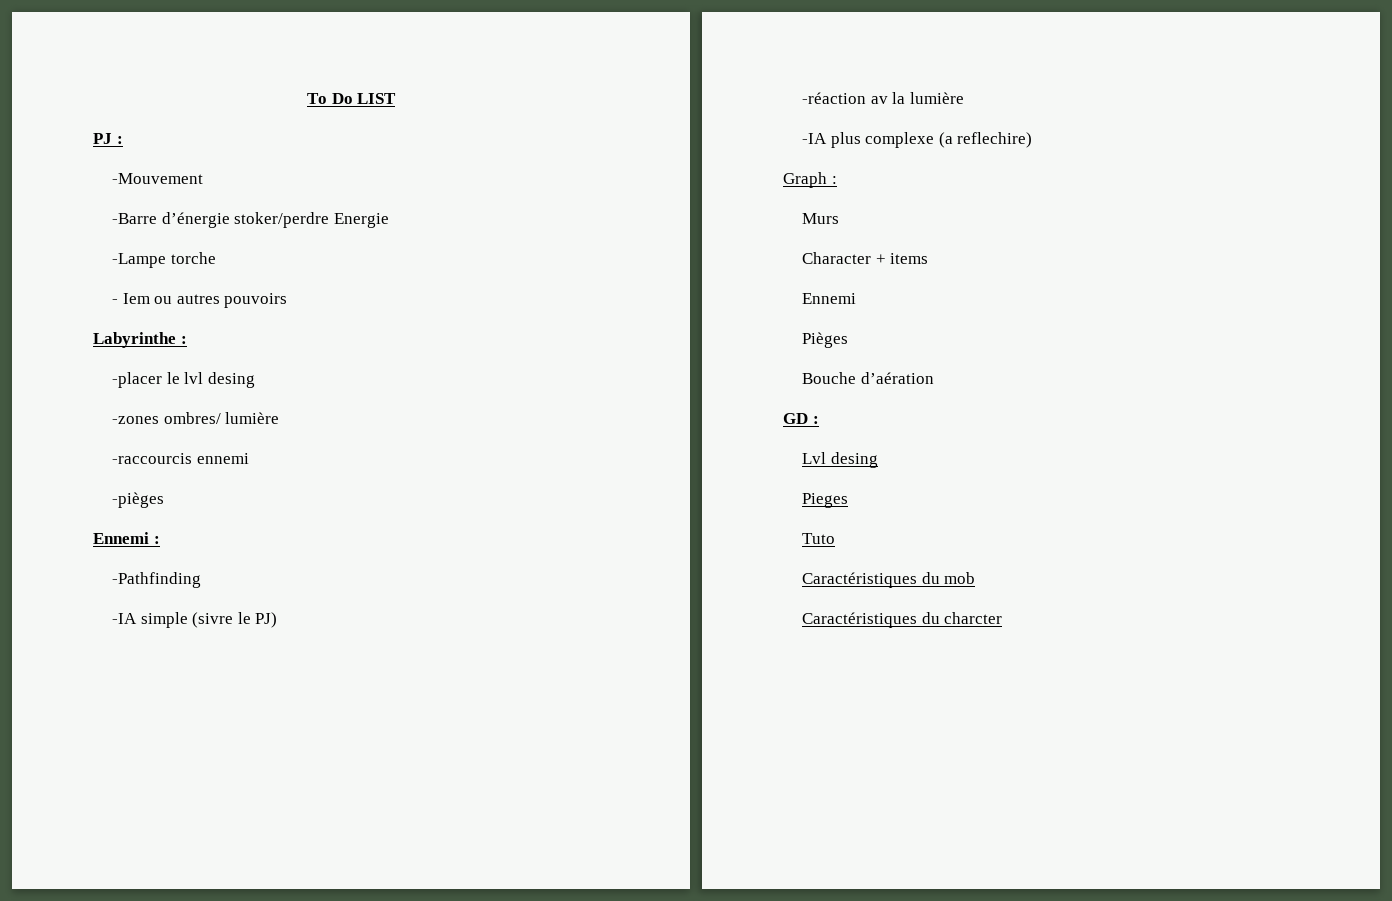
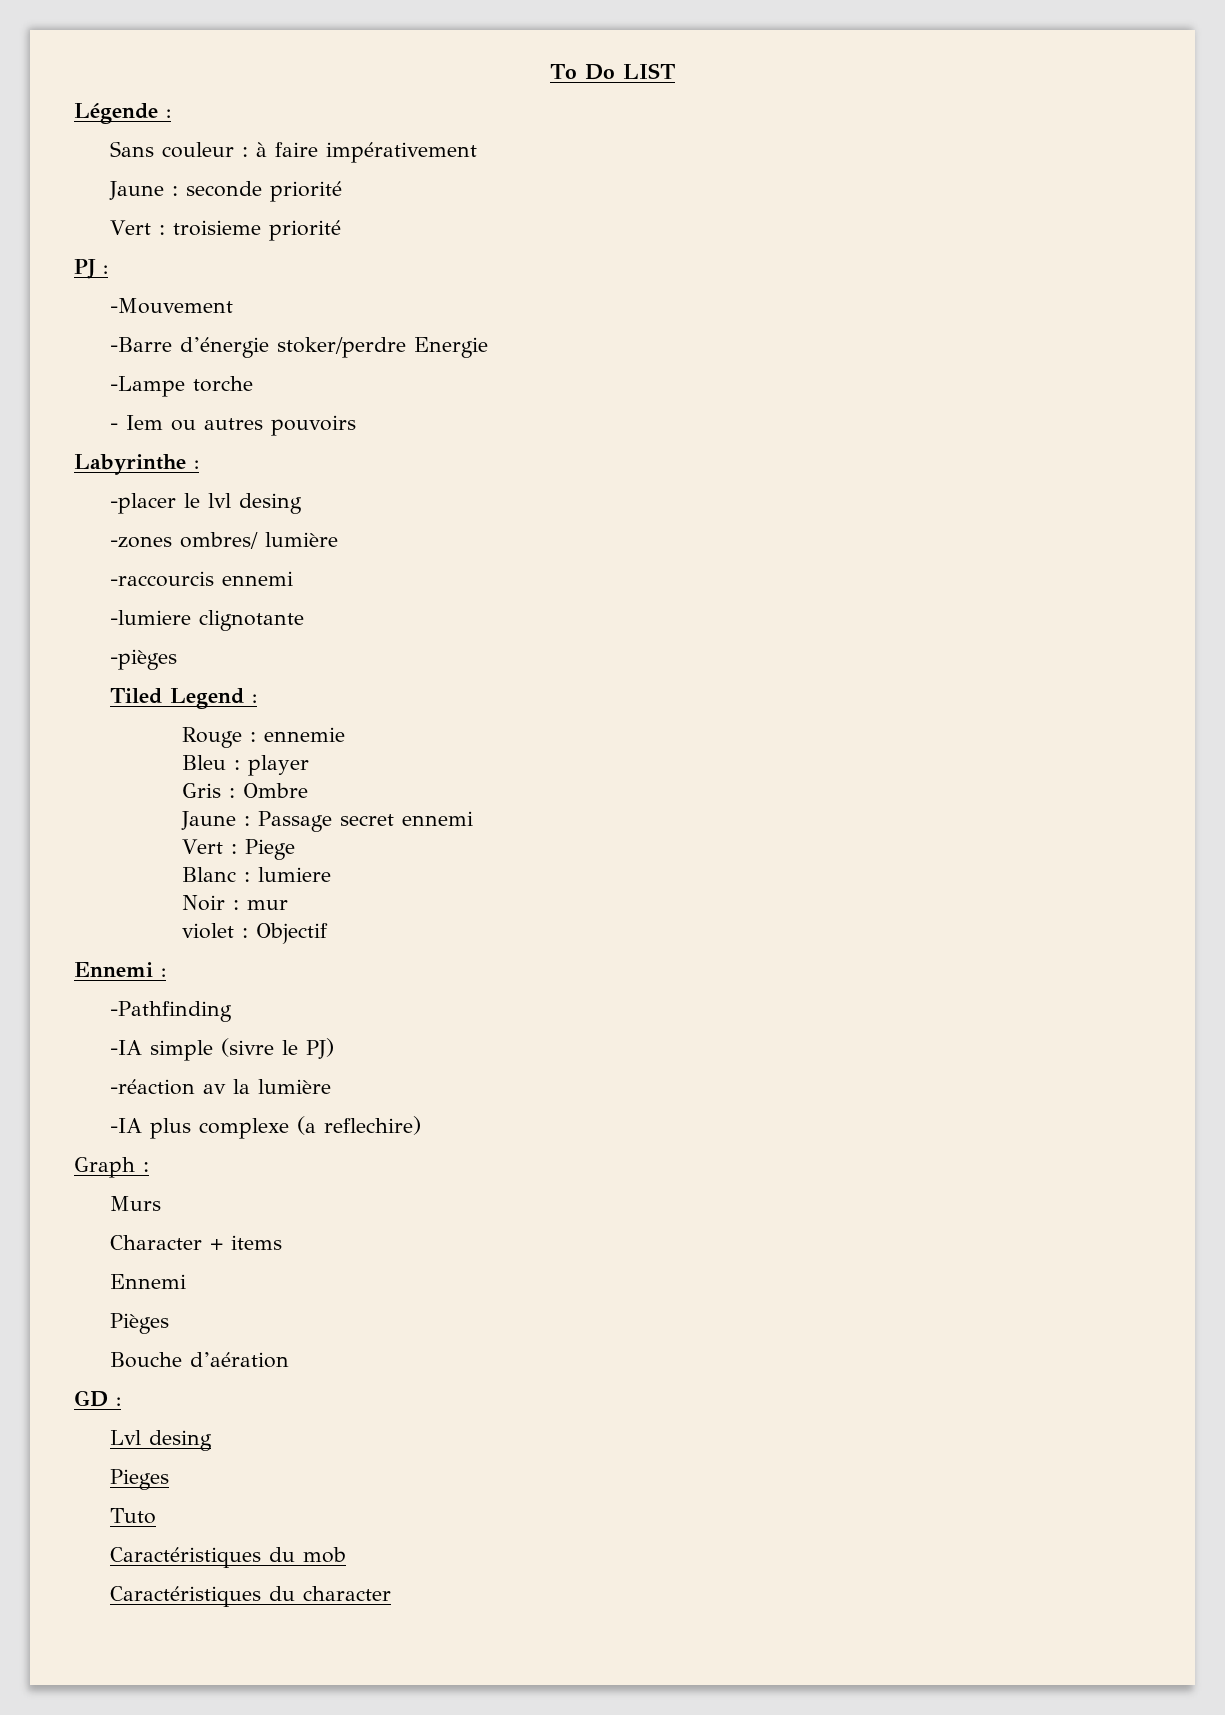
+ Légende :
+ Sans couleur : à faire impérativement
+ Jaune : seconde priorité
+ Vert : troisieme priorité
+ -lumiere clignotante
+ Tiled Legend :
+ Rouge : ennemie
+ Bleu : player
+ Gris : Ombre
+ Jaune : Passage secret ennemi
+ Vert : Piege
+ Blanc : lumiere
+ Noir : mur
+ violet : Objectif
- Caractéristiques du charcter
+ Caractéristiques du character

